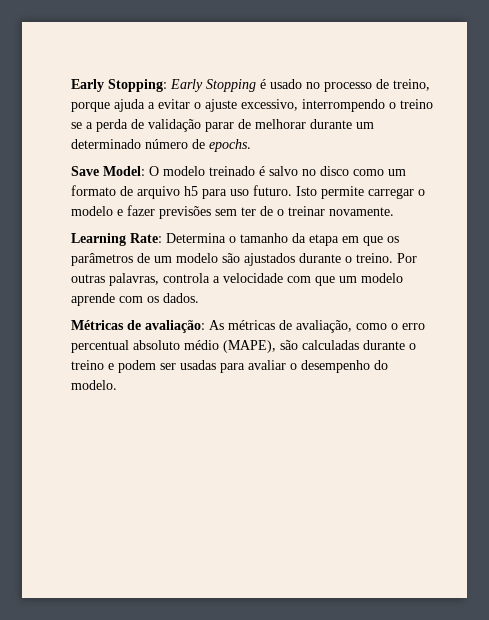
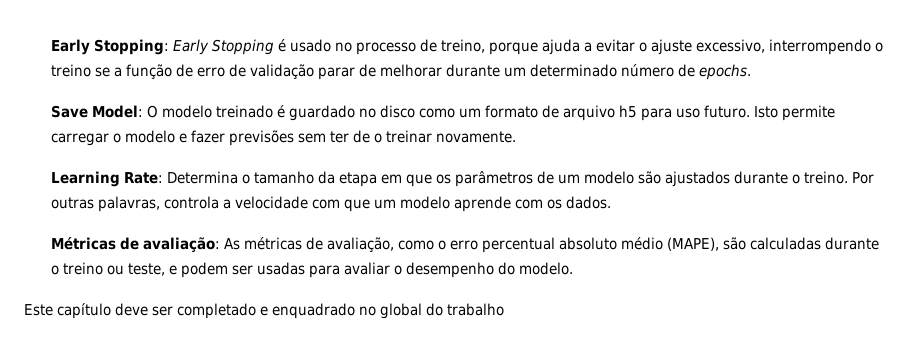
- Early Stopping: Early Stopping é usado no processo de treino, porque ajuda a evitar o ajuste excessivo, interrompendo o treino se a perda de validação parar de melhorar durante um determinado número de epochs.
+ Early Stopping: Early Stopping é usado no processo de treino, porque ajuda a evitar o ajuste excessivo, interrompendo o treino se a função de erro de validação parar de melhorar durante um determinado número de epochs.
- Save Model: O modelo treinado é salvo no disco como um formato de arquivo h5 para uso futuro.
+ Save Model: O modelo treinado é guardado no disco como um formato de arquivo h5 para uso futuro.
- Métricas de avaliação: As métricas de avaliação, como o erro percentual absoluto médio (MAPE), são calculadas durante o treino e podem ser usadas para avaliar o desempenho do modelo.
+ Métricas de avaliação: As métricas de avaliação, como o erro percentual absoluto médio (MAPE), são calculadas durante o treino ou teste, e podem ser usadas para avaliar o desempenho do modelo.
+ Este capítulo deve ser completado e enquadrado no global do trabalho

